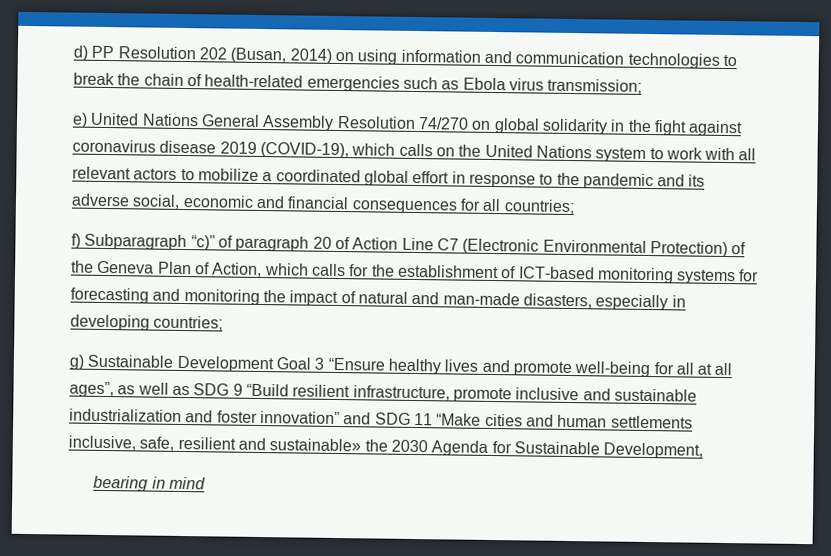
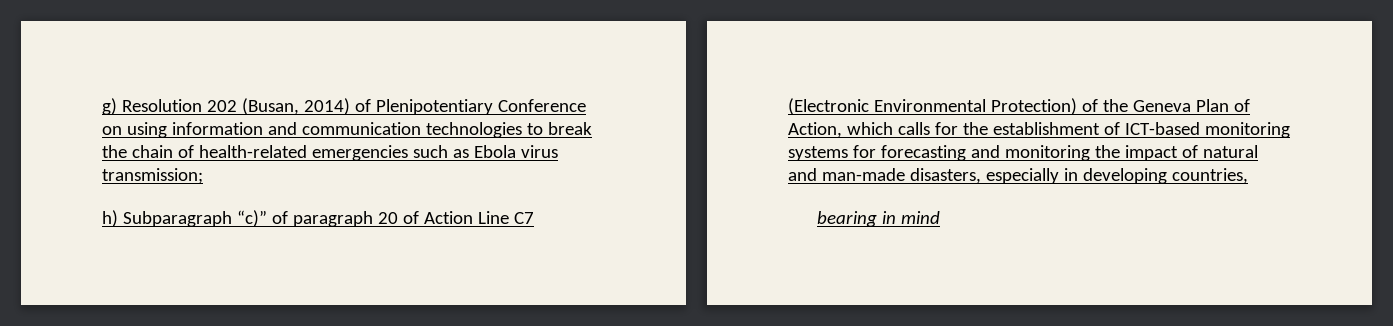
- d) PP Resolution 202 (Busan, 2014) on using information and communication technologies to break the chain of health-related emergencies such as Ebola virus transmission;
+ g) Resolution 202 (Busan, 2014) of Plenipotentiary Conference on using information and communication technologies to break the chain of health-related emergencies such as Ebola virus transmission;
- e) United Nations General Assembly Resolution 74/270 on global solidarity in the fight against coronavirus disease 2019 (COVID-19), which calls on the United Nations system to work with all relevant actors to mobilize a coordinated global effort in response to the pandemic and its adverse social, economic and financial consequences for all countries;
- f) Subparagraph “c)” of paragraph 20 of Action Line C7 (Electronic Environmental Protection) of the Geneva Plan of Action, which calls for the establishment of ICT-based monitoring systems for forecasting and monitoring the impact of natural and man-made disasters, especially in developing countries;
- g) Sustainable Development Goal 3 “Ensure healthy lives and promote well-being for all at all ages”, as well as SDG 9 “Build resilient infrastructure, promote inclusive and sustainable industrialization and foster innovation” and SDG 11 “Make cities and human settlements inclusive, safe, resilient and sustainable» the 2030 Agenda for Sustainable Development,
+ h) Subparagraph “c)” of paragraph 20 of Action Line C7 (Electronic Environmental Protection) of the Geneva Plan of Action, which calls for the establishment of ICT-based monitoring systems for forecasting and monitoring the impact of natural and man-made disasters, especially in developing countries,

